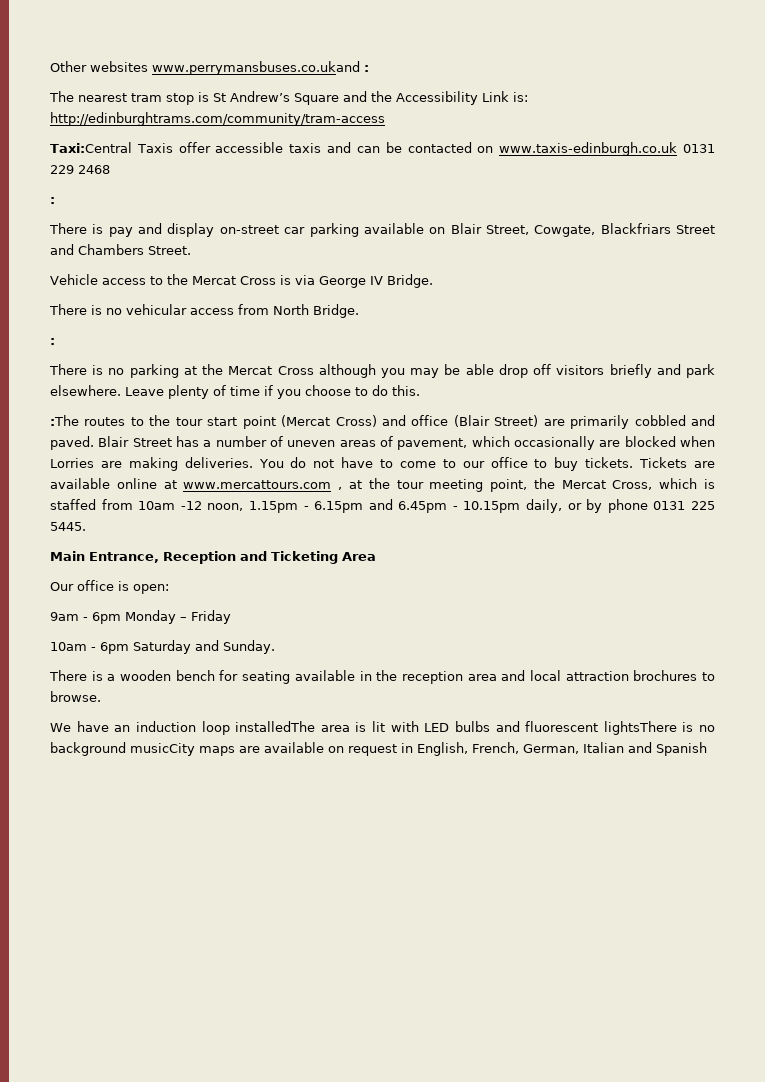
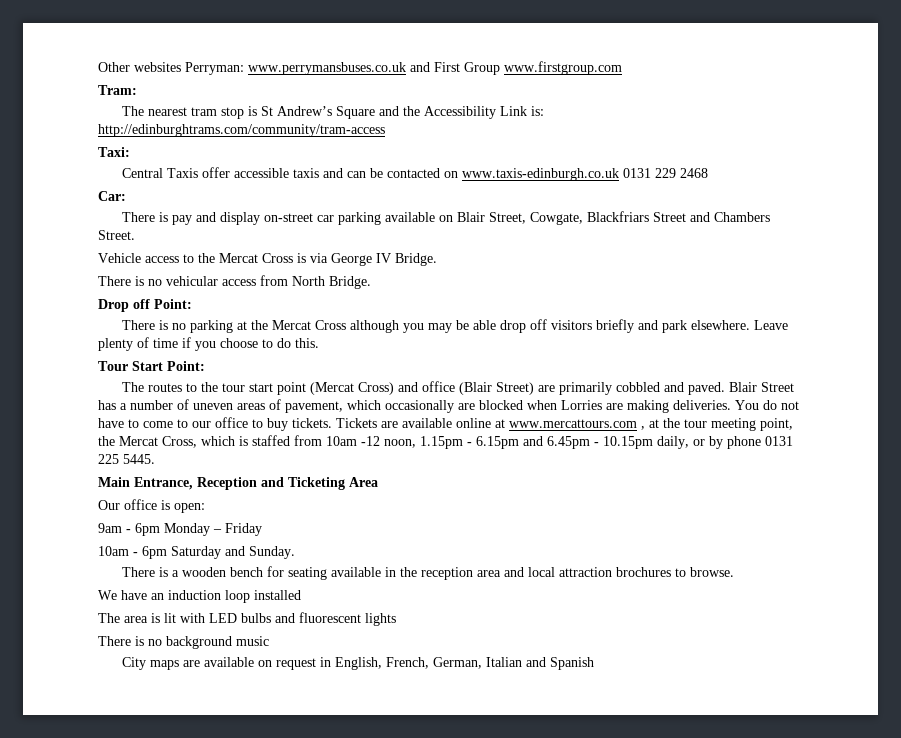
- Other websites www.perrymansbuses.co.ukand :
+ Other websites Perryman: www.perrymansbuses.co.uk and First Group www.firstgroup.com
+ Tram:
- Taxi:Central Taxis offer accessible taxis and can be contacted on www.taxis-edinburgh.co.uk 0131 229 2468
- :
+ Taxi:
+ Central Taxis offer accessible taxis and can be contacted on www.taxis-edinburgh.co.uk 0131 229 2468
+ Car:
  There is no vehicular access from North Bridge.
- :
+ Drop off Point:
- :The routes to the tour start point (Mercat Cross) and office (Blair Street) are primarily cobbled and paved.
+ Tour Start Point:
+ The routes to the tour start point (Mercat Cross) and office (Blair Street) are primarily cobbled and paved.
- We have an induction loop installedThe area is lit with LED bulbs and fluorescent lightsThere is no background musicCity maps are available on request in English, French, German, Italian and Spanish
+ We have an induction loop installed
+ The area is lit with LED bulbs and fluorescent lights
+ There is no background music
+ City maps are available on request in English, French, German, Italian and Spanish

